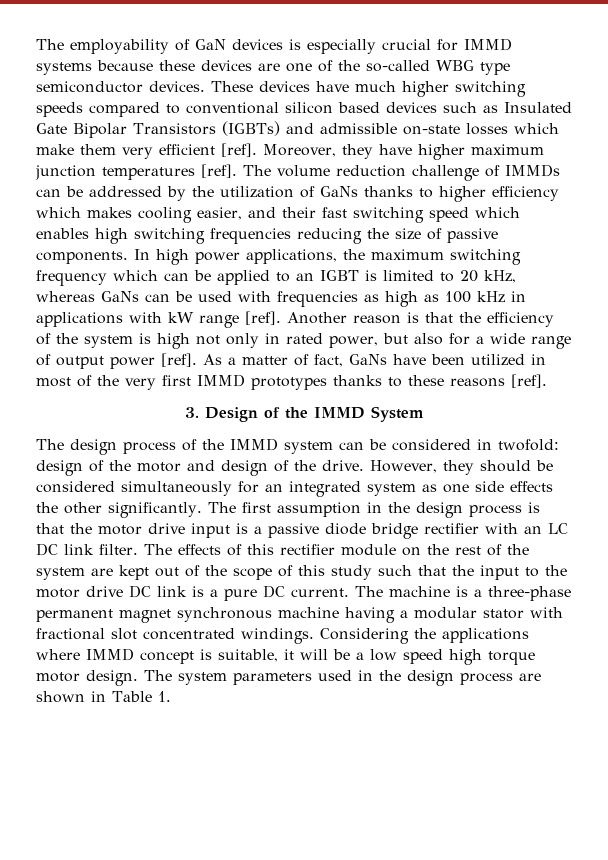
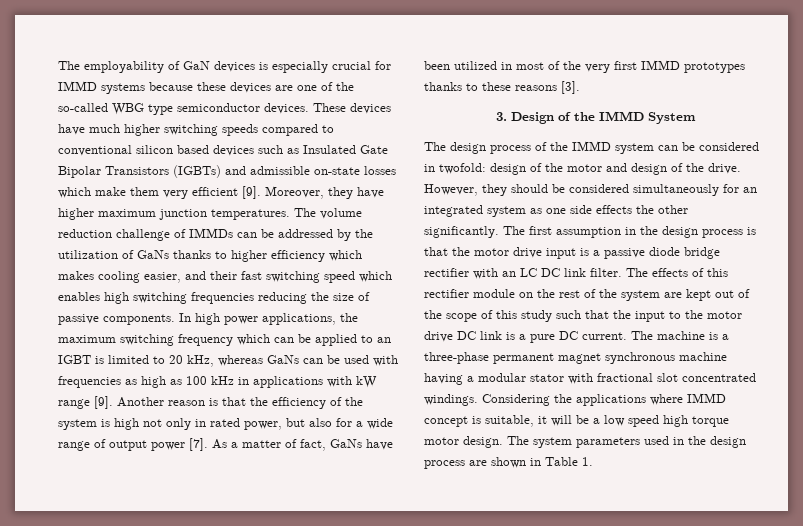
- These devices have much higher switching speeds compared to conventional silicon based devices such as Insulated Gate Bipolar Transistors (IGBTs) and admissible on-state losses which make them very efficient [ref].
+ These devices have much higher switching speeds compared to conventional silicon based devices such as Insulated Gate Bipolar Transistors (IGBTs) and admissible on-state losses which make them very efficient [9].
- Moreover, they have higher maximum junction temperatures [ref].
+ Moreover, they have higher maximum junction temperatures.
- In high power applications, the maximum switching frequency which can be applied to an IGBT is limited to 20 kHz, whereas GaNs can be used with frequencies as high as 100 kHz in applications with kW range [ref].
+ In high power applications, the maximum switching frequency which can be applied to an IGBT is limited to 20 kHz, whereas GaNs can be used with frequencies as high as 100 kHz in applications with kW range [9].
- Another reason is that the efficiency of the system is high not only in rated power, but also for a wide range of output power [ref].
+ Another reason is that the efficiency of the system is high not only in rated power, but also for a wide range of output power [7].
- As a matter of fact, GaNs have been utilized in most of the very first IMMD prototypes thanks to these reasons [ref].
+ As a matter of fact, GaNs have been utilized in most of the very first IMMD prototypes thanks to these reasons [3].

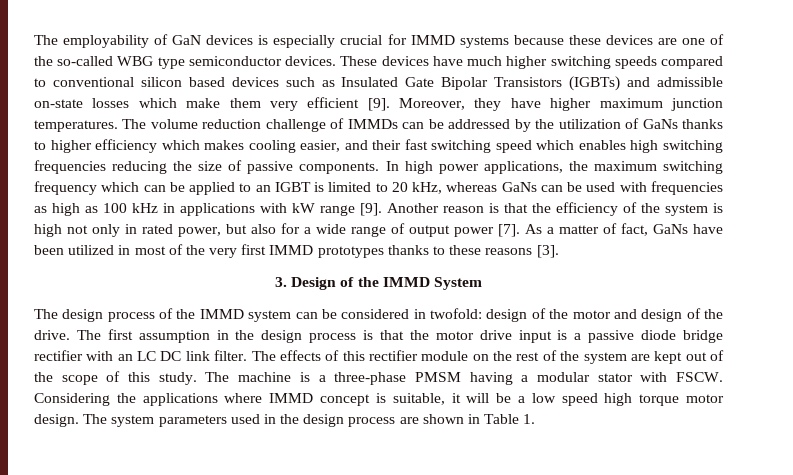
- However, they should be considered simultaneously for an integrated system as one side effects the other significantly.
- The effects of this rectifier module on the rest of the system are kept out of the scope of this study such that the input to the motor drive DC link is a pure DC current.
+ The effects of this rectifier module on the rest of the system are kept out of the scope of this study.
- The machine is a three-phase permanent magnet synchronous machine having a modular stator with fractional slot concentrated windings.
+ The machine is a three-phase PMSM having a modular stator with FSCW.

